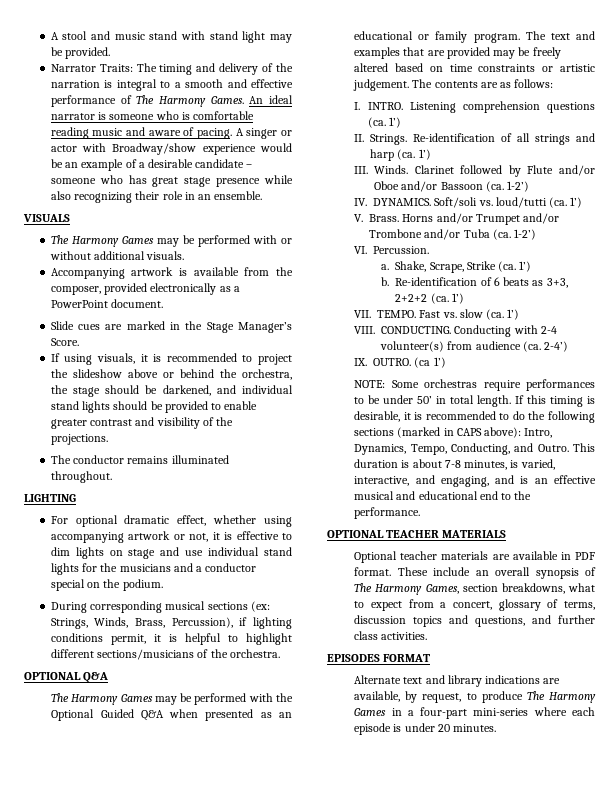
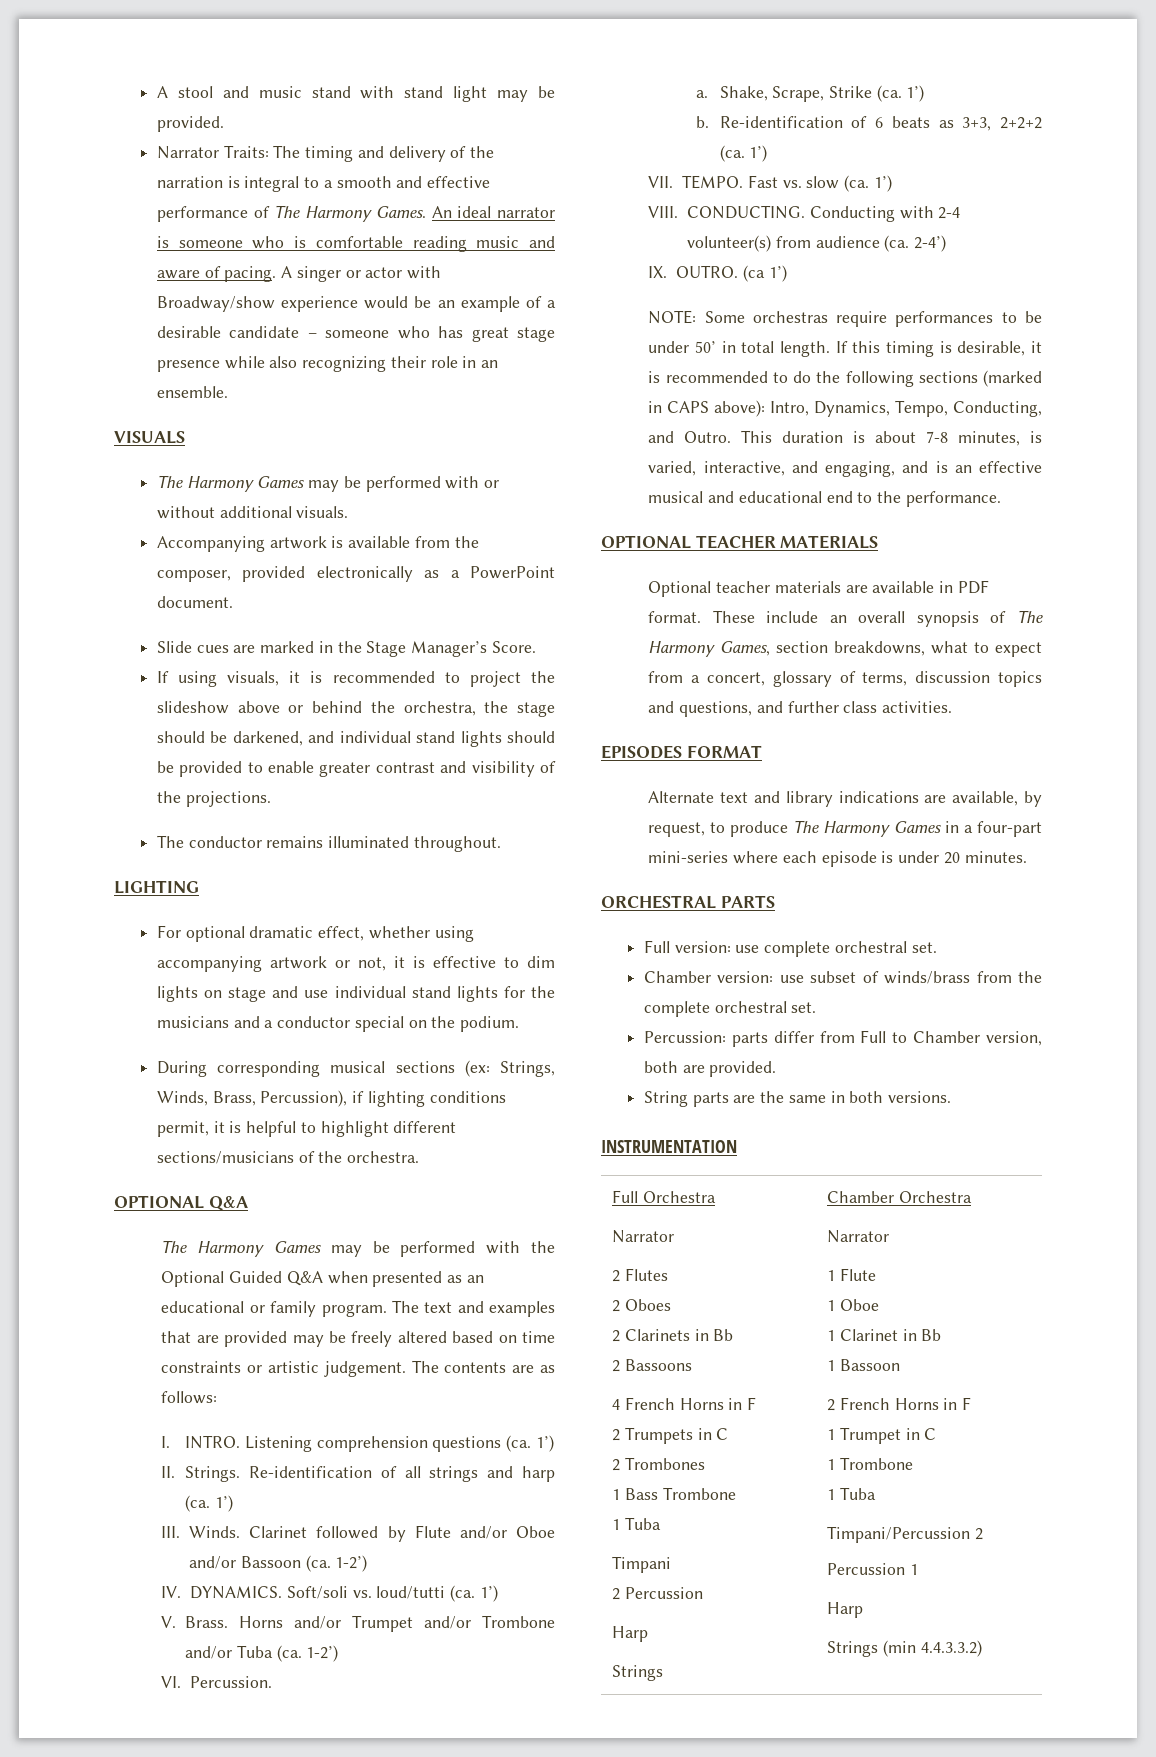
+ ORCHESTRAL PARTS
+ Full version: use complete orchestral set.
+ Chamber version: use subset of winds/brass from the complete orchestral set.
+ Percussion: parts differ from Full to Chamber version, both are provided.
+ String parts are the same in both versions.
+ INSTRUMENTATION
+ Full Orchestra
+ Narrator
+ 2 Flutes
+ 2 Oboes
+ 2 Clarinets in Bb
+ 2 Bassoons
+ 4 French Horns in F
+ 2 Trumpets in C
+ 2 Trombones
+ 1 Bass Trombone
+ 1 Tuba
+ Timpani
+ 2 Percussion
+ Harp
+ Strings | Chamber Orchestra
+ Narrator
+ 1 Flute
+ 1 Oboe
+ 1 Clarinet in Bb
+ 1 Bassoon
+ 2 French Horns in F
+ 1 Trumpet in C
+ 1 Trombone
+ 1 Tuba
+ Timpani/Percussion 2
+ Percussion 1
+ Harp
+ Strings (min 4.4.3.3.2)

